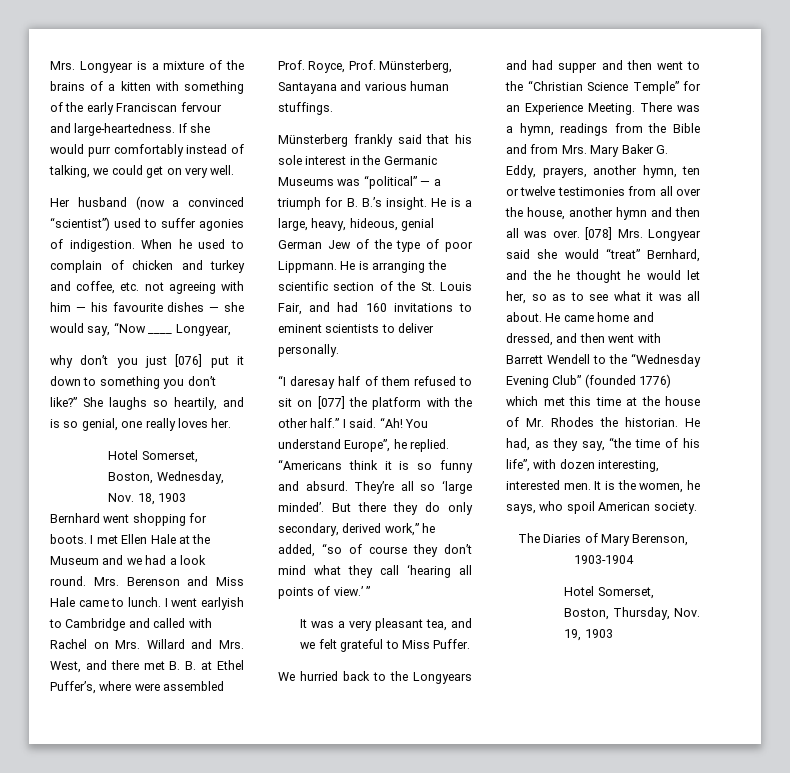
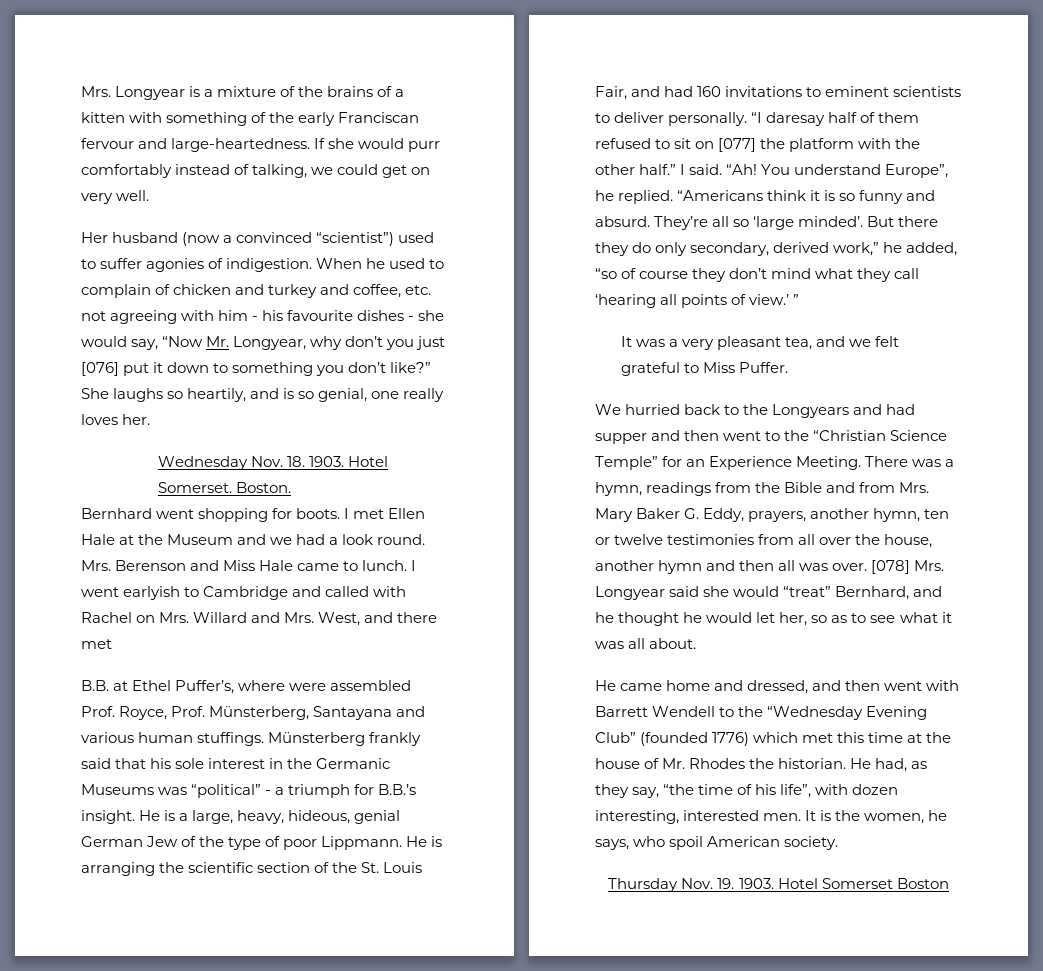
- When he used to complain of chicken and turkey and coffee, etc. not agreeing with him — his favourite dishes — she would say, “Now ____ Longyear,
- why don’t you just [076] put it down to something you don’t like?”
+ When he used to complain of chicken and turkey and coffee, etc. not agreeing with him - his favourite dishes - she would say, “Now Mr. Longyear, why don’t you just [076] put it down to something you don’t like?”
- Hotel Somerset, Boston, Wednesday, Nov. 18, 1903
+ Wednesday Nov. 18. 1903. Hotel Somerset. Boston.
- I went earlyish to Cambridge and called with Rachel on Mrs. Willard and Mrs. West, and there met B. B. at Ethel Puffer’s, where were assembled Prof. Royce, Prof. Münsterberg, Santayana and various human stuffings.
- Münsterberg frankly said that his sole interest in the Germanic Museums was “political” — a triumph for B. B.’s insight.
+ I went earlyish to Cambridge and called with Rachel on Mrs. Willard and Mrs. West, and there met
+ B.B. at Ethel Puffer’s, where were assembled Prof. Royce, Prof. Münsterberg, Santayana and various human stuffings. Münsterberg frankly said that his sole interest in the Germanic Museums was “political” - a triumph for B.B.’s insight.
- He is arranging the scientific section of the St. Louis Fair, and had 160 invitations to eminent scientists to deliver personally.
- “I daresay half of them refused to sit on [077] the platform with the other half.”
+ He is arranging the scientific section of the St. Louis Fair, and had 160 invitations to eminent scientists to deliver personally. “I daresay half of them refused to sit on [077] the platform with the other half.”
- [078] Mrs. Longyear said she would “treat” Bernhard, and the he thought he would let her, so as to see what it was all about. He came home and dressed, and then went with Barrett Wendell to the “Wednesday Evening Club” (founded 1776) which met this time at the house of Mr. Rhodes the historian.
+ [078] Mrs. Longyear said she would “treat” Bernhard, and he thought he would let her, so as to see what it was all about.
+ He came home and dressed, and then went with Barrett Wendell to the “Wednesday Evening Club” (founded 1776) which met this time at the house of Mr. Rhodes the historian.
- The Diaries of Mary Berenson, 1903-1904
- Hotel Somerset, Boston, Thursday, Nov. 19, 1903
+ Thursday Nov. 19. 1903. Hotel Somerset Boston

